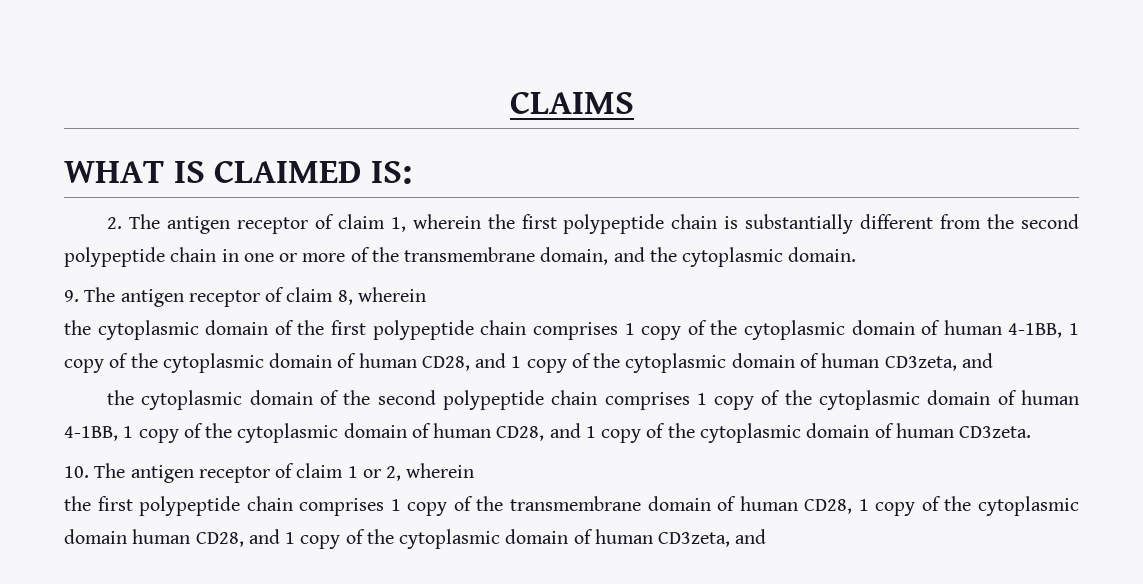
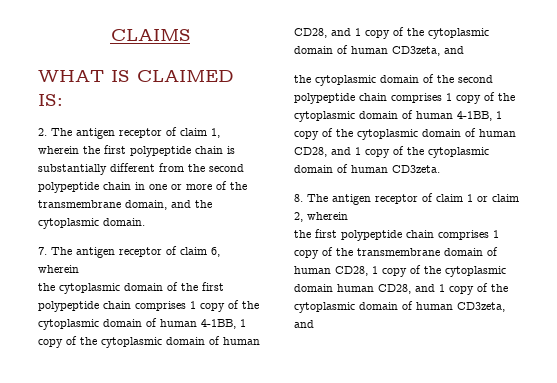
- 9. The antigen receptor of claim 8, wherein
+ 7. The antigen receptor of claim 6, wherein
- 10. The antigen receptor of claim 1 or 2, wherein
+ 8. The antigen receptor of claim 1 or claim 2, wherein

